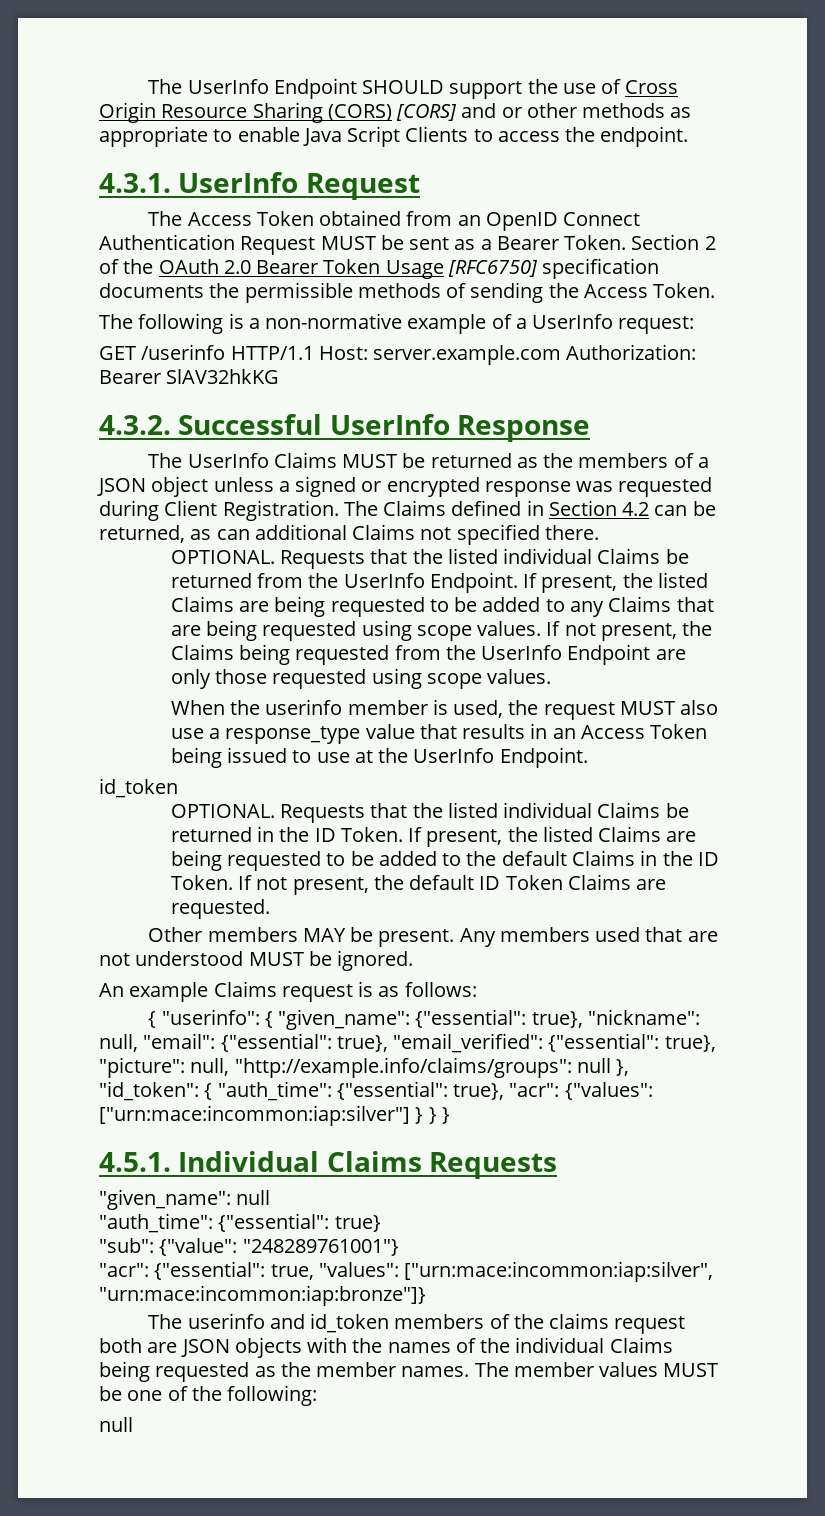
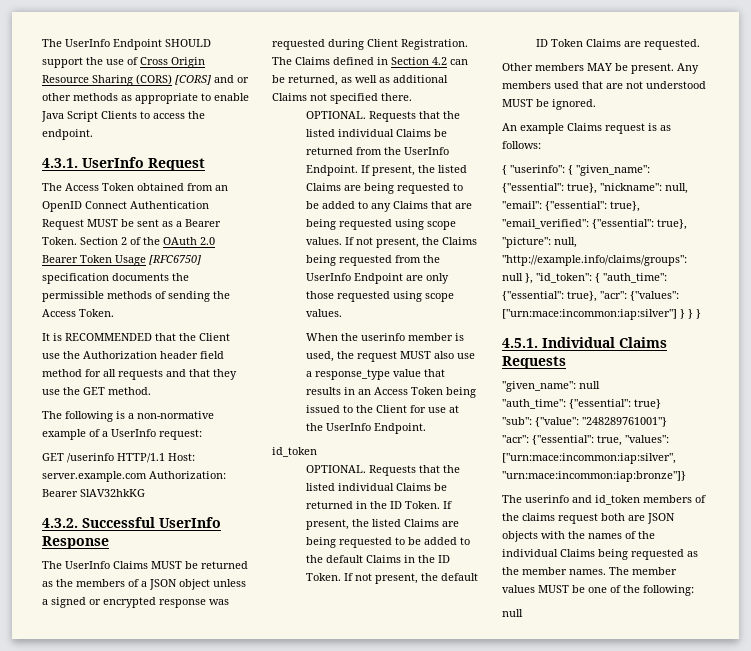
+ It is RECOMMENDED that the Client use the Authorization header field method for all requests and that they use the GET method.
- The Claims defined in Section 4.2 can be returned, as can additional Claims not specified there.
+ The Claims defined in Section 4.2 can be returned, as well as additional Claims not specified there.
- When the userinfo member is used, the request MUST also use a response_type value that results in an Access Token being issued to use at the UserInfo Endpoint.
+ When the userinfo member is used, the request MUST also use a response_type value that results in an Access Token being issued to the Client for use at the UserInfo Endpoint.

